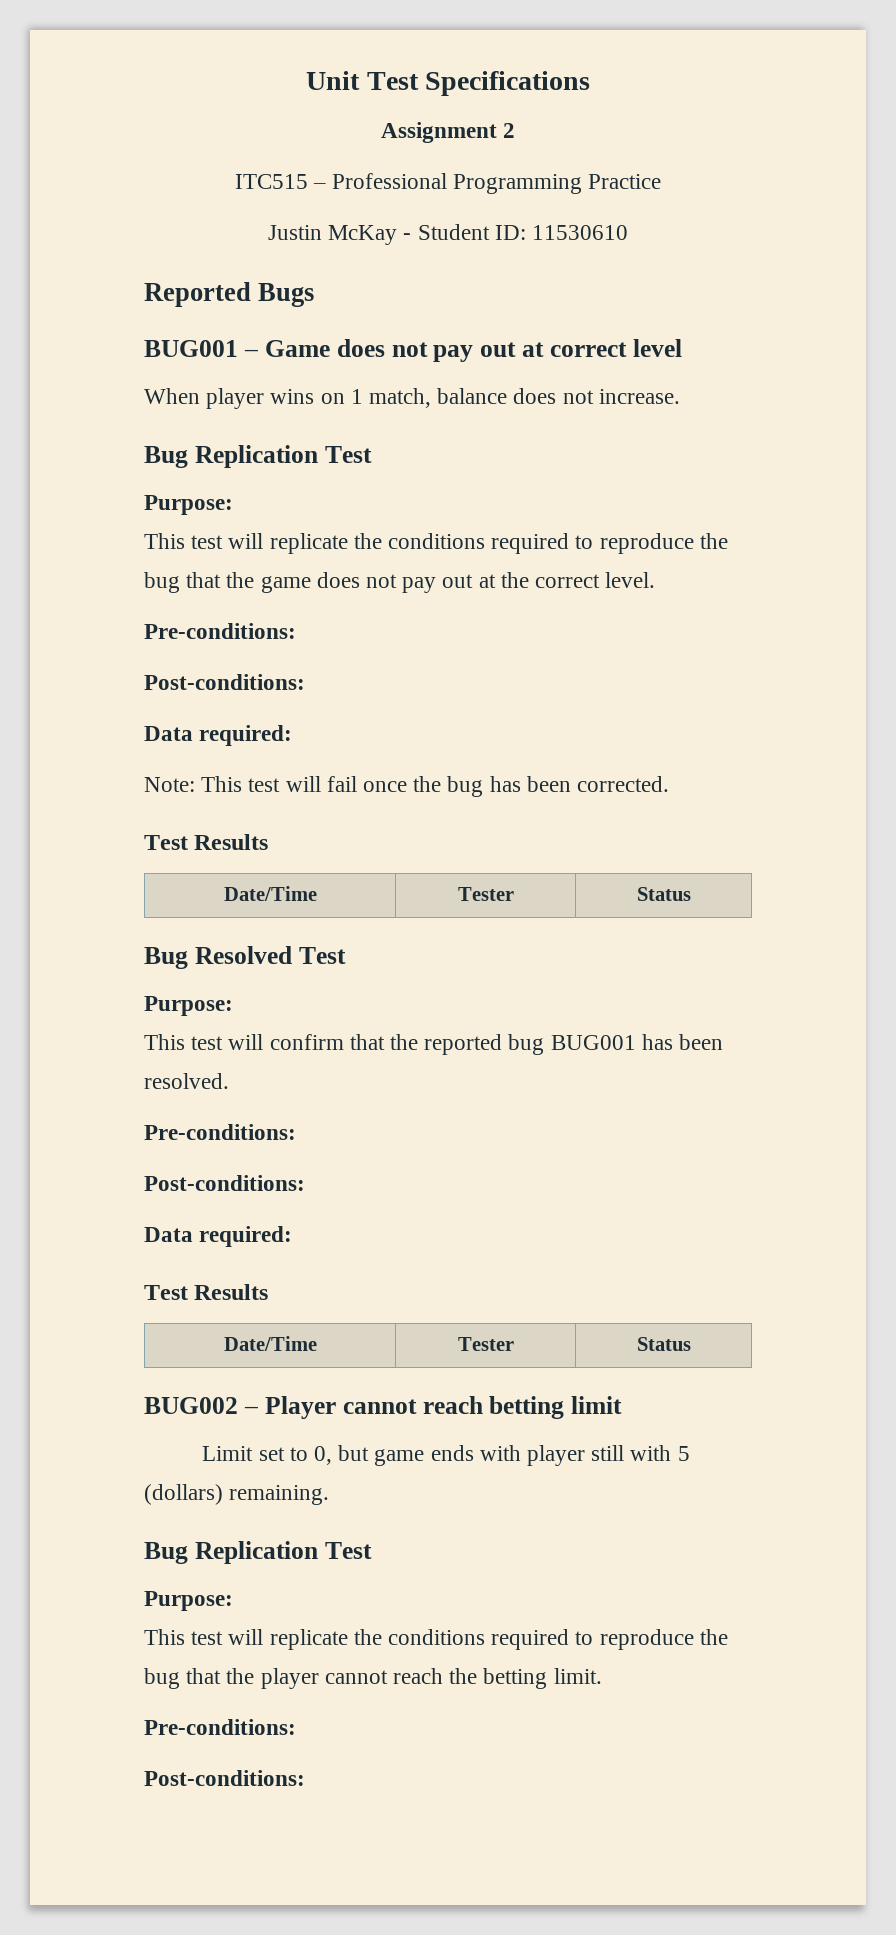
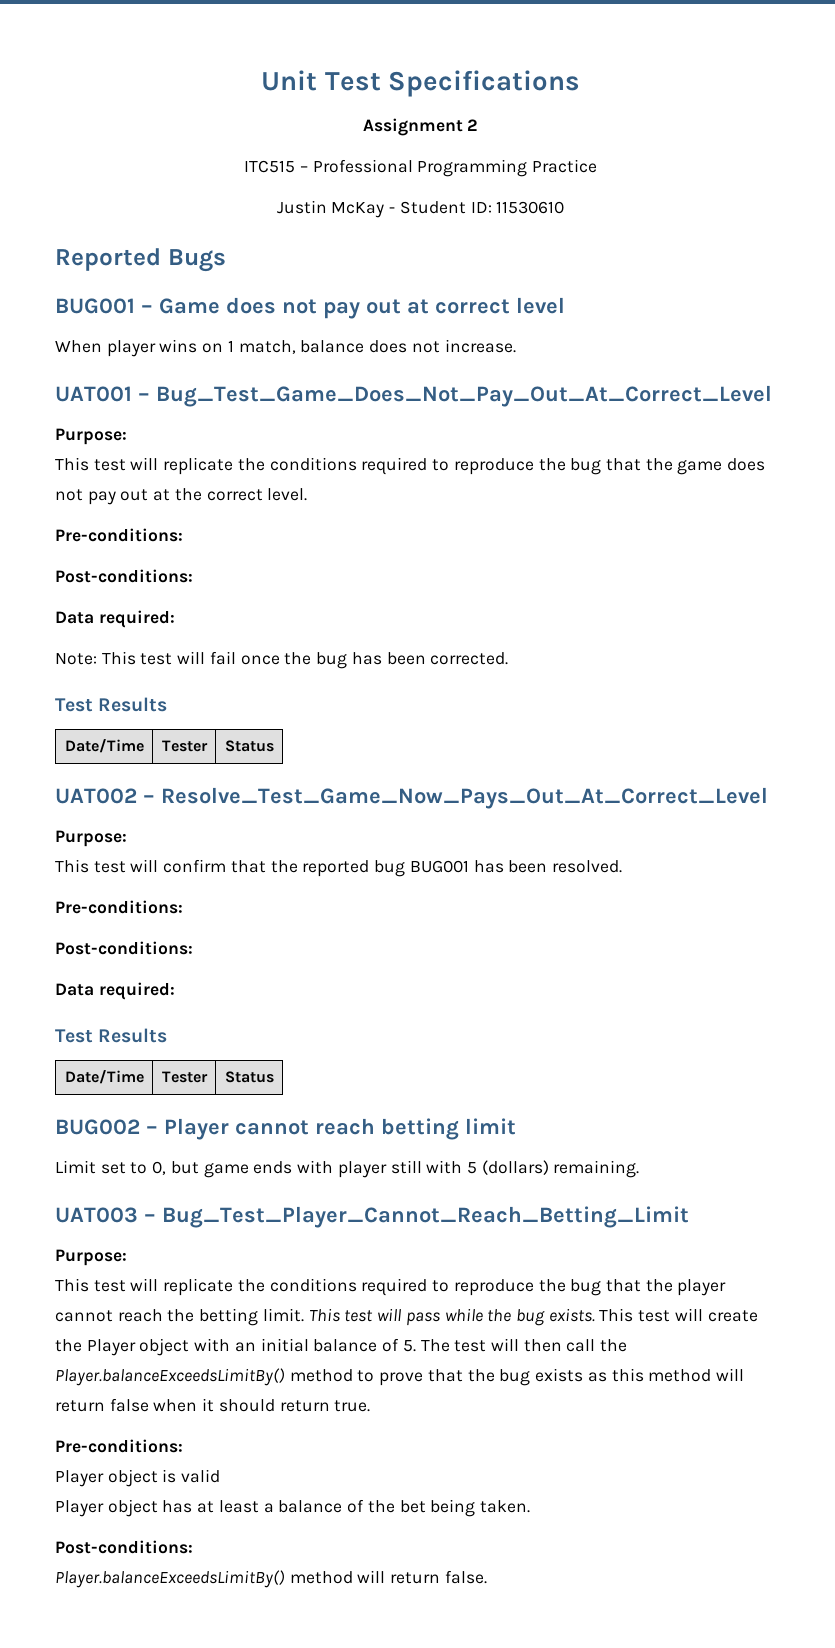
  When player wins on 1 match, balance does not increase.
- Bug Replication Test
+ UAT001 – Bug_Test_Game_Does_Not_Pay_Out_At_Correct_Level
- Bug Resolved Test
+ UAT002 – Resolve_Test_Game_Now_Pays_Out_At_Correct_Level
  Limit set to 0, but game ends with player still with 5 (dollars) remaining.
- Bug Replication Test
+ UAT003 – Bug_Test_Player_Cannot_Reach_Betting_Limit
- This test will replicate the conditions required to reproduce the bug that the player cannot reach the betting limit.
+ This test will replicate the conditions required to reproduce the bug that the player cannot reach the betting limit. This test will pass while the bug exists. This test will create the Player object with an initial balance of 5. The test will then call the Player.balanceExceedsLimitBy() method to prove that the bug exists as this method will return false when it should return true.
  Pre-conditions:
+ Player object is valid
+ Player object has at least a balance of the bet being taken.
  Post-conditions:
+ Player.balanceExceedsLimitBy() method will return false.

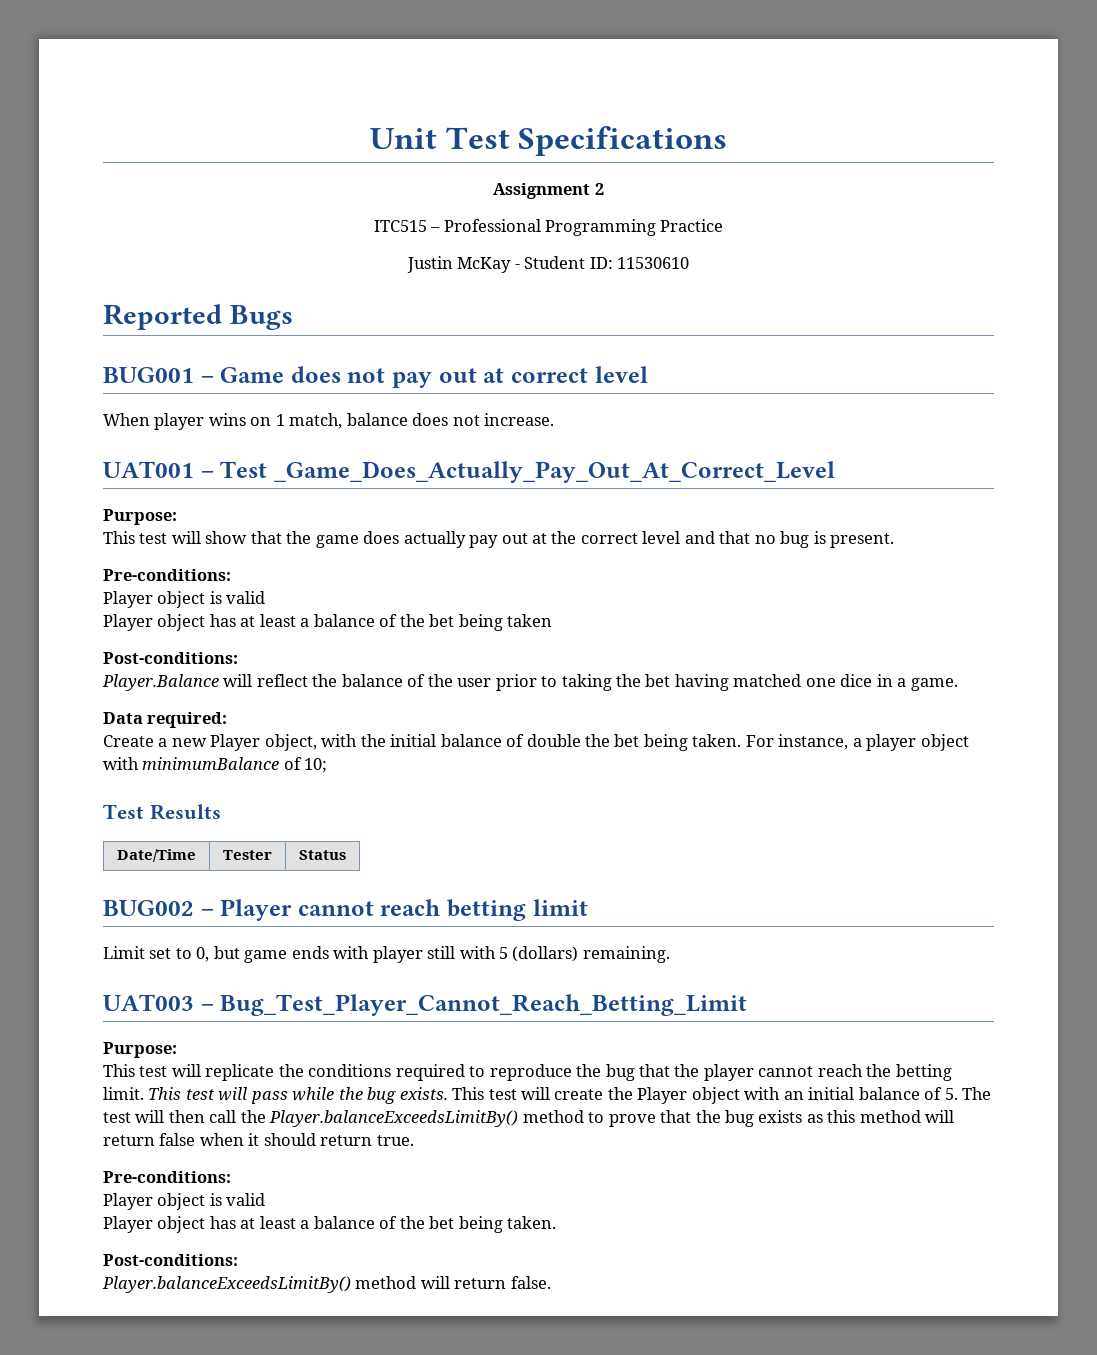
- UAT001 – Bug_Test_Game_Does_Not_Pay_Out_At_Correct_Level
+ UAT001 – Test _Game_Does_Actually_Pay_Out_At_Correct_Level
  Purpose:
- This test will replicate the conditions required to reproduce the bug that the game does not pay out at the correct level.
+ This test will show that the game does actually pay out at the correct level and that no bug is present.
  Pre-conditions:
+ Player object is valid
+ Player object has at least a balance of the bet being taken
  Post-conditions:
+ Player.Balance will reflect the balance of the user prior to taking the bet having matched one dice in a game.
  Data required:
- Note: This test will fail once the bug has been corrected.
- Test Results
- Date/Time | Tester | Status
- UAT002 – Resolve_Test_Game_Now_Pays_Out_At_Correct_Level
- Purpose:
- This test will confirm that the reported bug BUG001 has been resolved.
- Pre-conditions:
- Post-conditions:
- Data required:
+ Create a new Player object, with the initial balance of double the bet being taken. For instance, a player object with minimumBalance of 10;

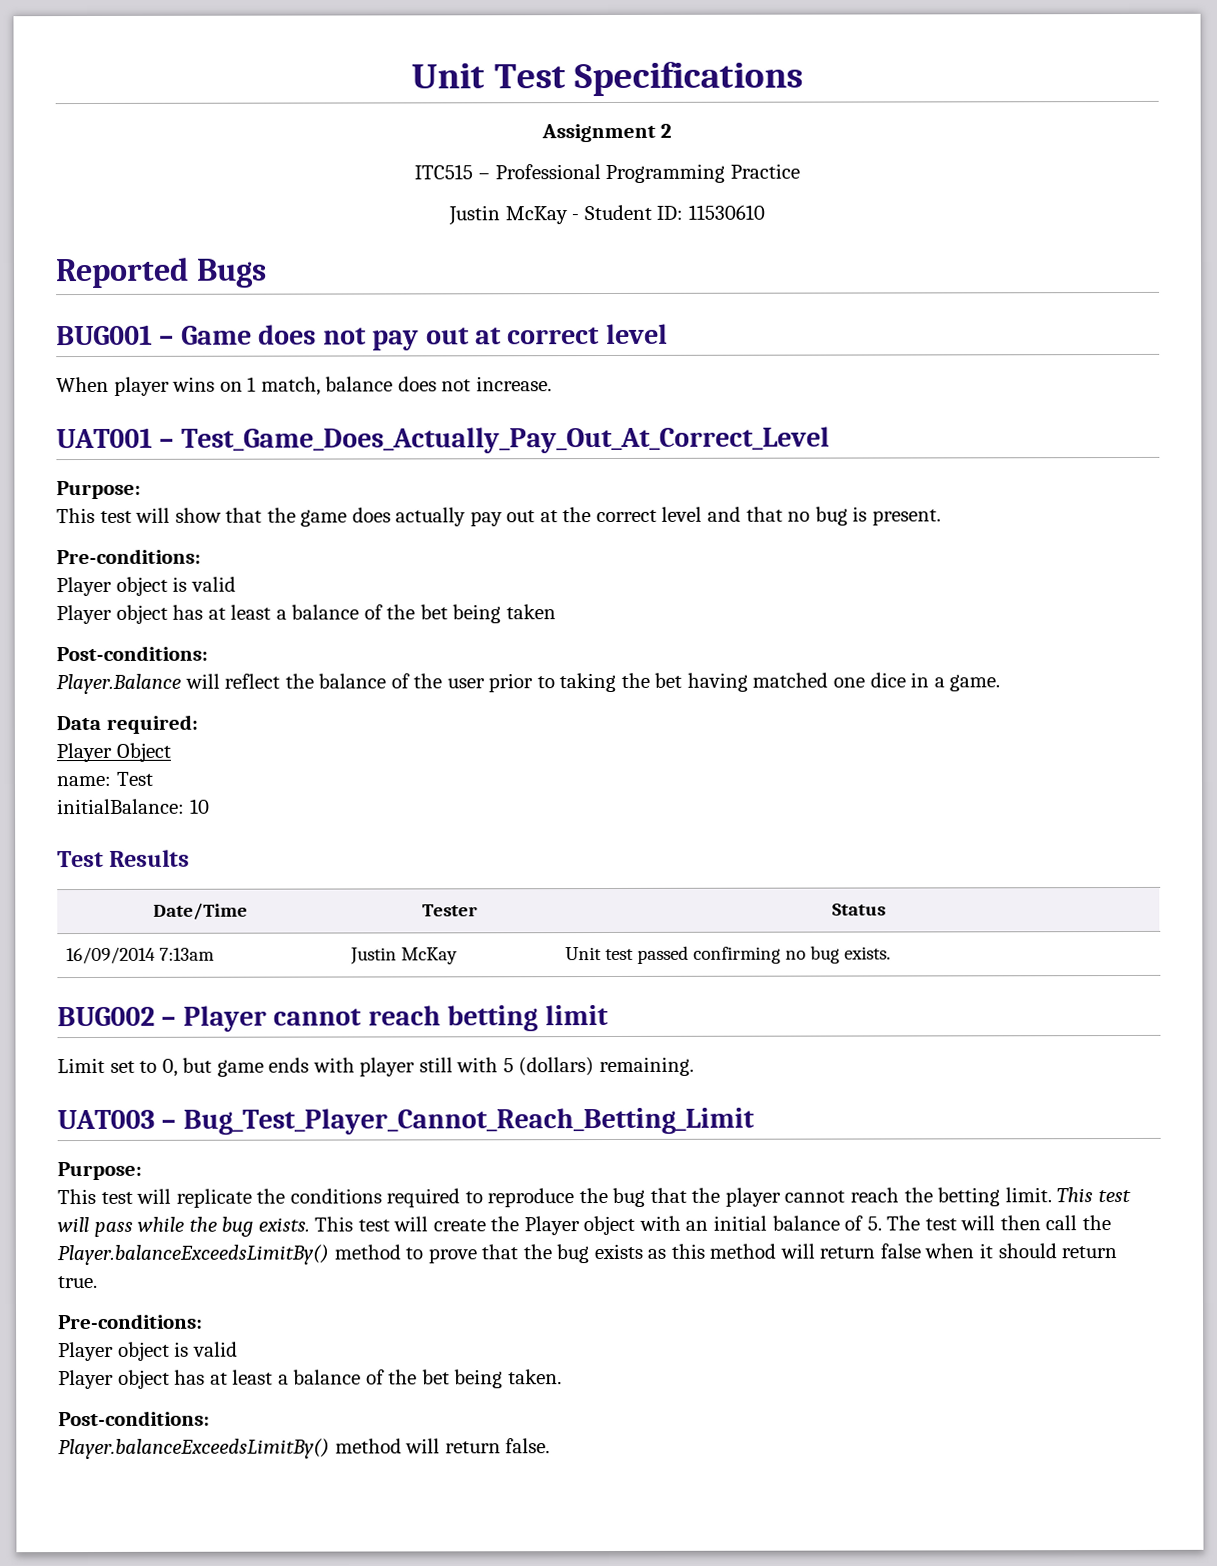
- UAT001 – Test _Game_Does_Actually_Pay_Out_At_Correct_Level
+ UAT001 – Test_Game_Does_Actually_Pay_Out_At_Correct_Level
- Create a new Player object, with the initial balance of double the bet being taken. For instance, a player object with minimumBalance of 10;
+ Player Object
+ name: Test
+ initialBalance: 10
+ 16/09/2014 7:13am | Justin McKay | Unit test passed confirming no bug exists.

